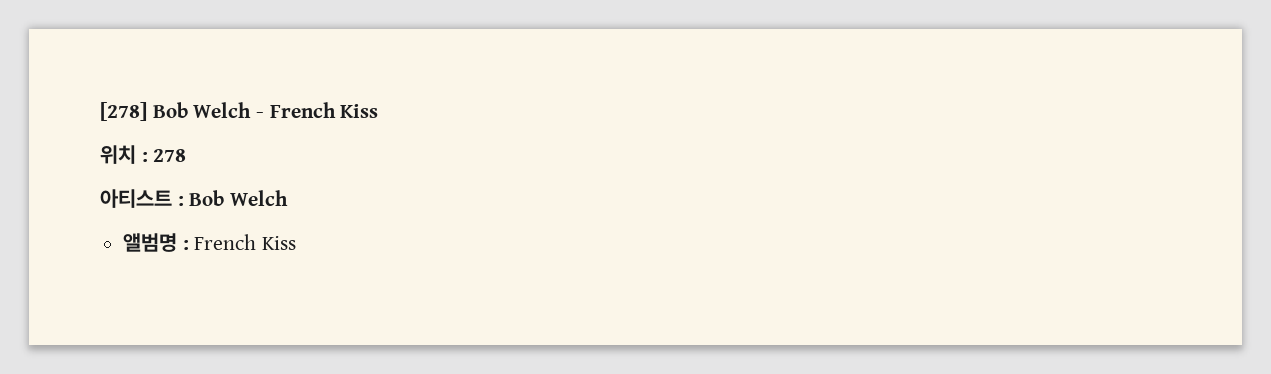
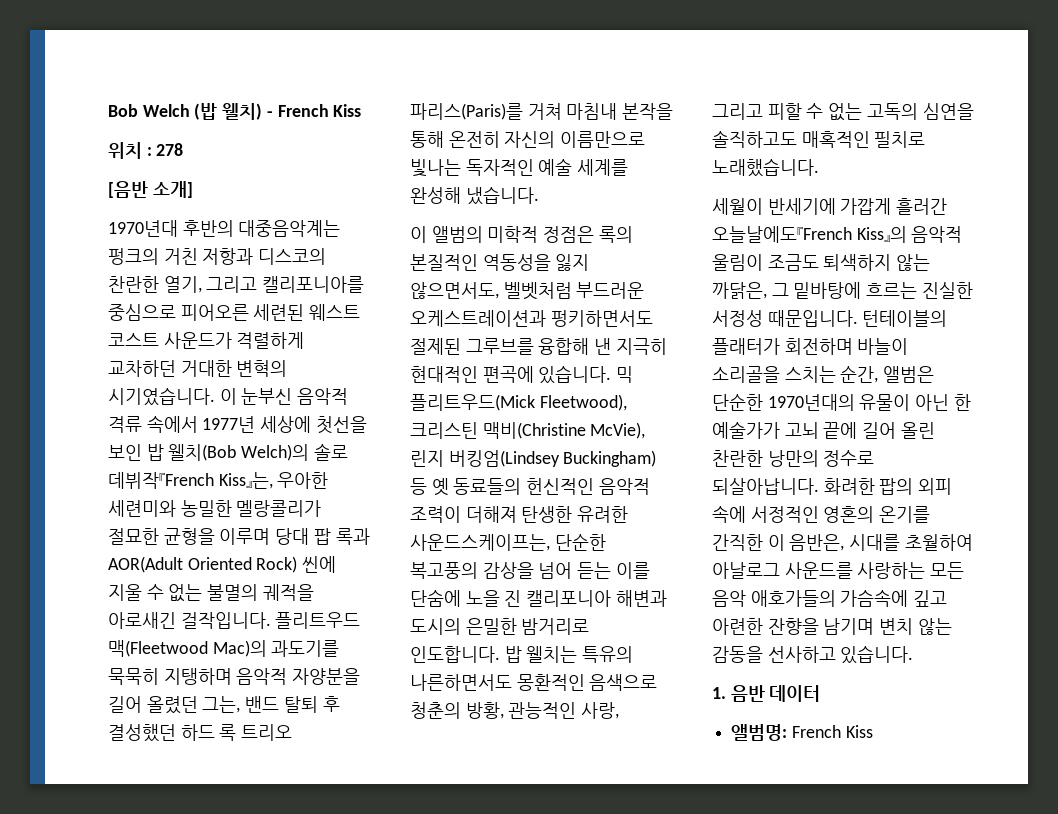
- [278] Bob Welch - French Kiss
+ Bob Welch (밥 웰치) - French Kiss
- 아티스트 : Bob Welch
- 앨범명 : French Kiss
+ [음반 소개]
+ 1970년대 후반의 대중음악계는 펑크의 거친 저항과 디스코의 찬란한 열기, 그리고 캘리포니아를 중심으로 피어오른 세련된 웨스트 코스트 사운드가 격렬하게 교차하던 거대한 변혁의 시기였습니다. 이 눈부신 음악적 격류 속에서 1977년 세상에 첫선을 보인 밥 웰치(Bob Welch)의 솔로 데뷔작『French Kiss』는, 우아한 세련미와 농밀한 멜랑콜리가 절묘한 균형을 이루며 당대 팝 록과 AOR(Adult Oriented Rock) 씬에 지울 수 없는 불멸의 궤적을 아로새긴 걸작입니다. 플리트우드 맥(Fleetwood Mac)의 과도기를 묵묵히 지탱하며 음악적 자양분을 길어 올렸던 그는, 밴드 탈퇴 후 결성했던 하드 록 트리오 파리스(Paris)를 거쳐 마침내 본작을 통해 온전히 자신의 이름만으로 빛나는 독자적인 예술 세계를 완성해 냈습니다.
+ 이 앨범의 미학적 정점은 록의 본질적인 역동성을 잃지 않으면서도, 벨벳처럼 부드러운 오케스트레이션과 펑키하면서도 절제된 그루브를 융합해 낸 지극히 현대적인 편곡에 있습니다. 믹 플리트우드(Mick Fleetwood), 크리스틴 맥비(Christine McVie), 린지 버킹엄(Lindsey Buckingham) 등 옛 동료들의 헌신적인 음악적 조력이 더해져 탄생한 유려한 사운드스케이프는, 단순한 복고풍의 감상을 넘어 듣는 이를 단숨에 노을 진 캘리포니아 해변과 도시의 은밀한 밤거리로 인도합니다. 밥 웰치는 특유의 나른하면서도 몽환적인 음색으로 청춘의 방황, 관능적인 사랑, 그리고 피할 수 없는 고독의 심연을 솔직하고도 매혹적인 필치로 노래했습니다.
+ 세월이 반세기에 가깝게 흘러간 오늘날에도『French Kiss』의 음악적 울림이 조금도 퇴색하지 않는 까닭은, 그 밑바탕에 흐르는 진실한 서정성 때문입니다. 턴테이블의 플래터가 회전하며 바늘이 소리골을 스치는 순간, 앨범은 단순한 1970년대의 유물이 아닌 한 예술가가 고뇌 끝에 길어 올린 찬란한 낭만의 정수로 되살아납니다. 화려한 팝의 외피 속에 서정적인 영혼의 온기를 간직한 이 음반은, 시대를 초월하여 아날로그 사운드를 사랑하는 모든 음악 애호가들의 가슴속에 깊고 아련한 잔향을 남기며 변치 않는 감동을 선사하고 있습니다.
+ 1. 음반 데이터
+ 앨범명: French Kiss

